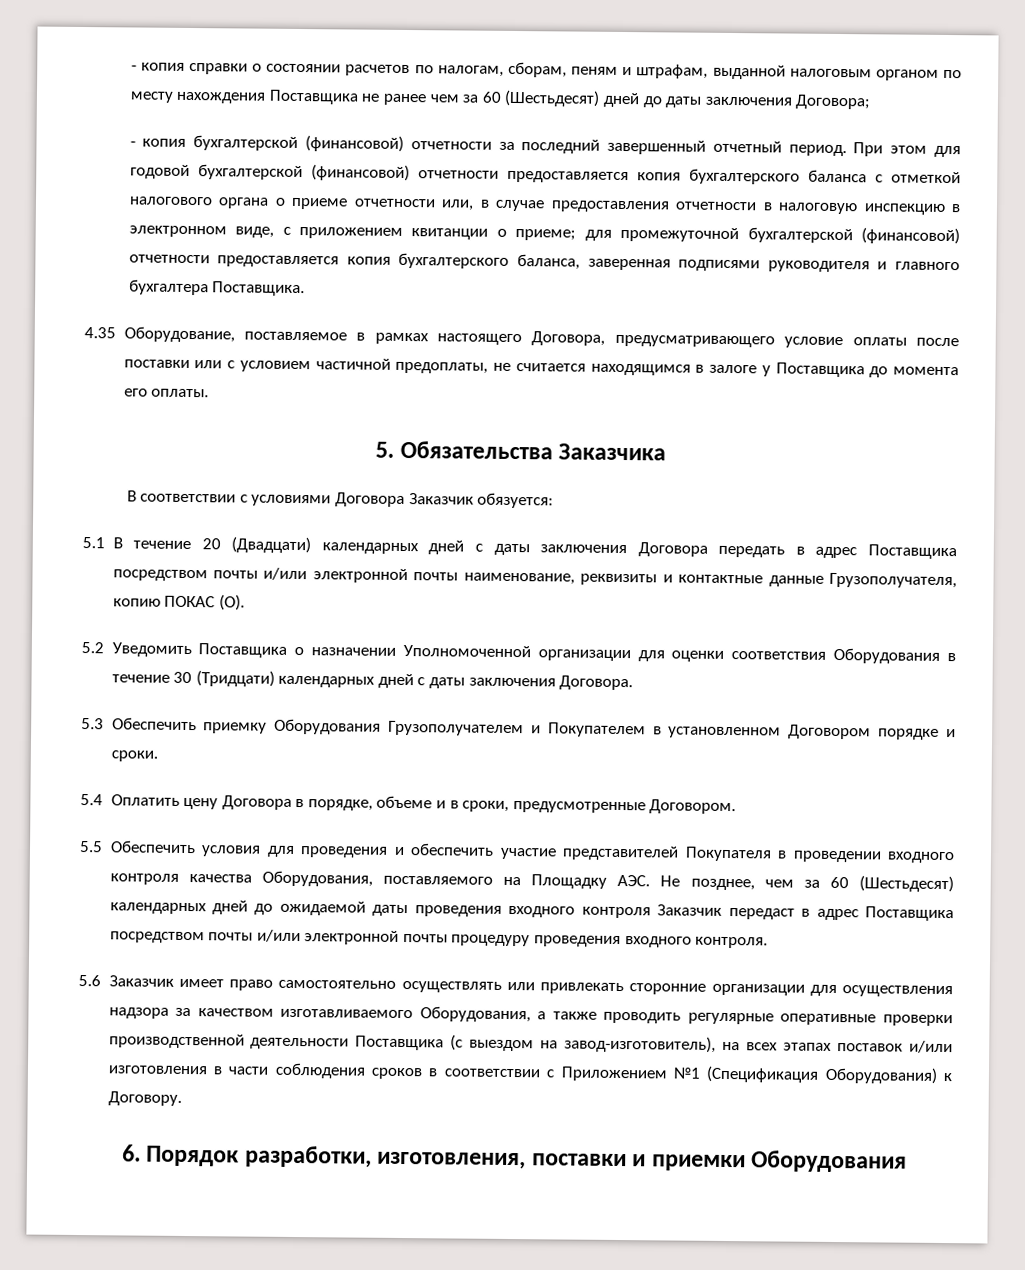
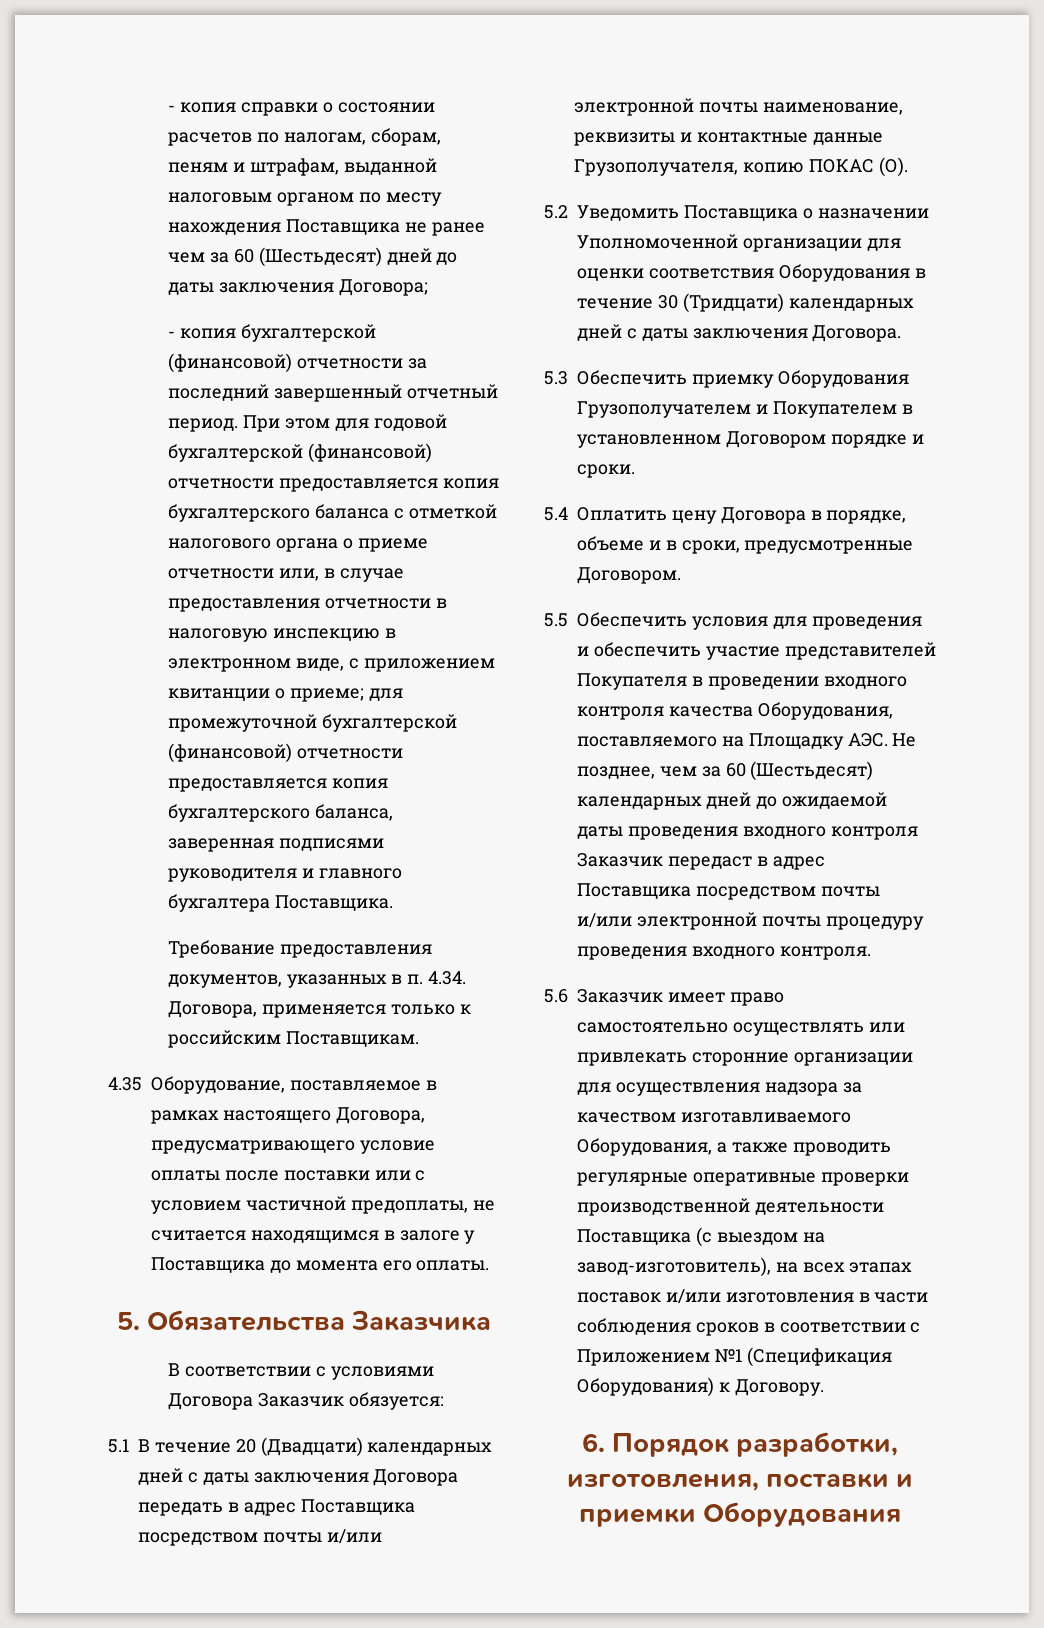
+ Требование предоставления документов, указанных в п. 4.34. Договора, применяется только к российским Поставщикам.

